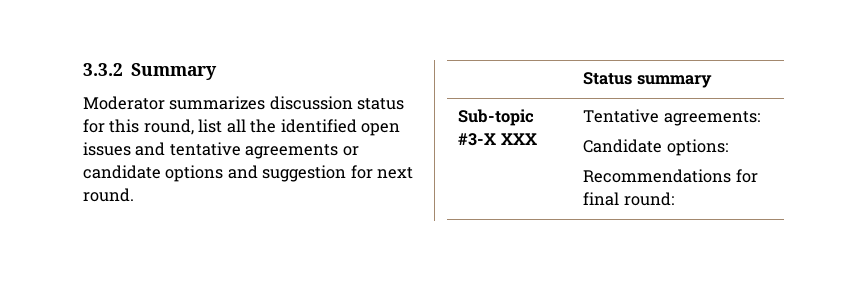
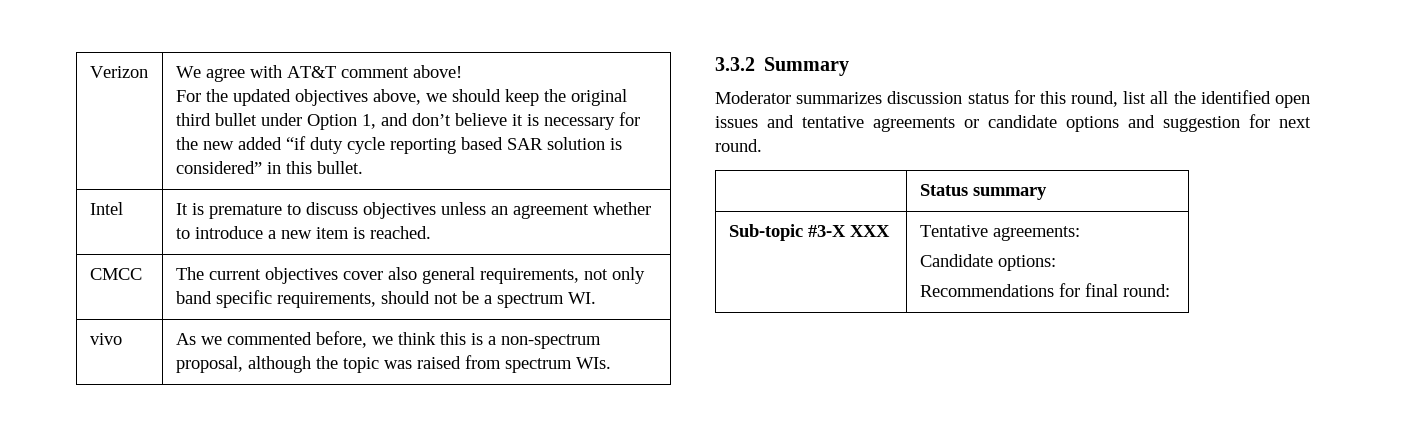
+ Verizon | We agree with AT&T comment above!
+ For the updated objectives above, we should keep the original third bullet under Option 1, and don’t believe it is necessary for the new added “if duty cycle reporting based SAR solution is considered” in this bullet.
+ Intel | It is premature to discuss objectives unless an agreement whether to introduce a new item is reached.
+ CMCC | The current objectives cover also general requirements, not only band specific requirements, should not be a spectrum WI.
+ vivo | As we commented before, we think this is a non-spectrum proposal, although the topic was raised from spectrum WIs.

